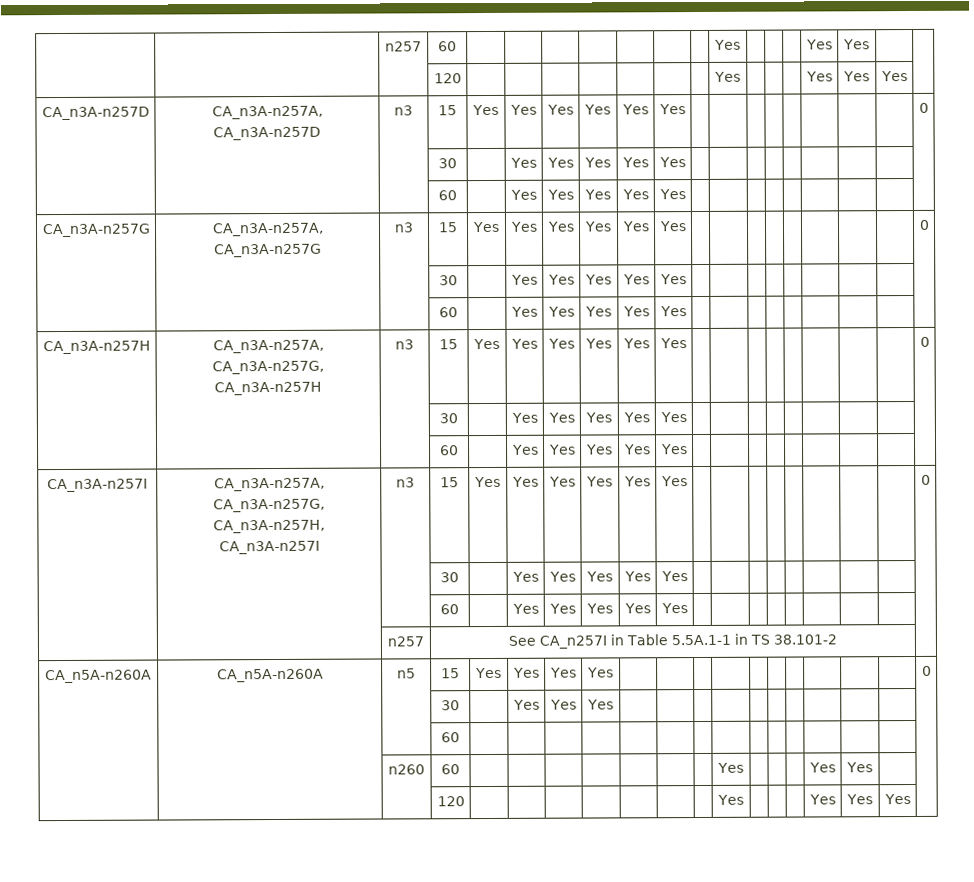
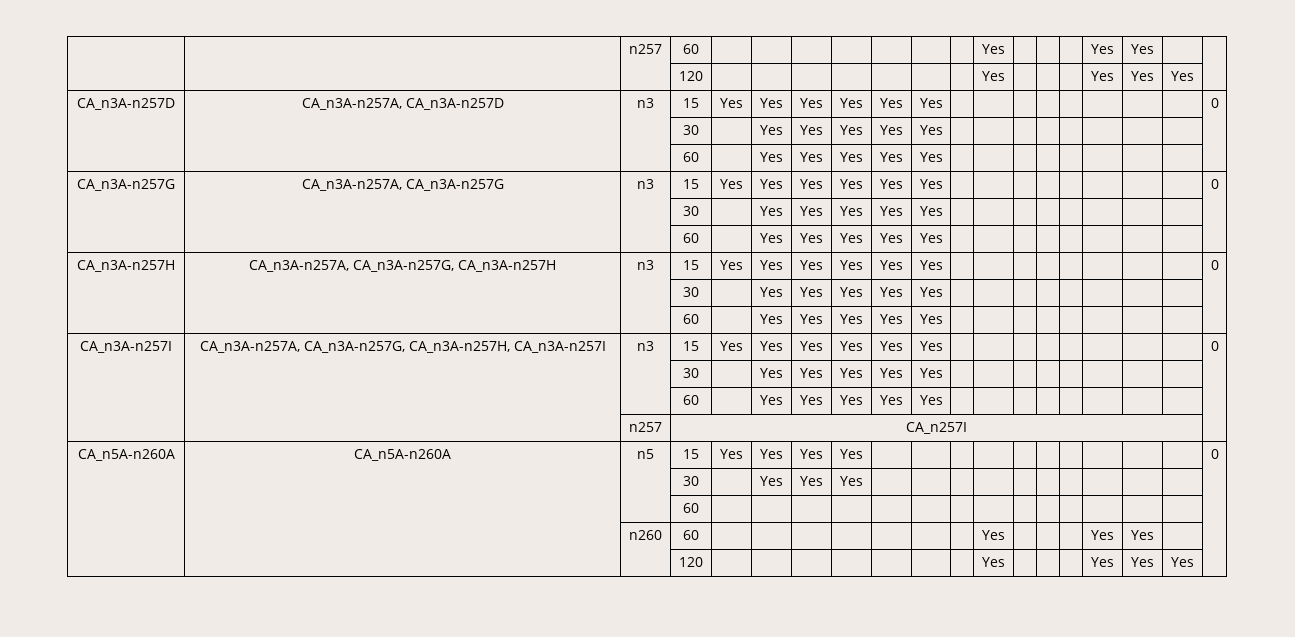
- | | n257 | See CA_n257I in Table 5.5A.1-1 in TS 38.101-2 |
+ | | n257 | CA_n257I |

